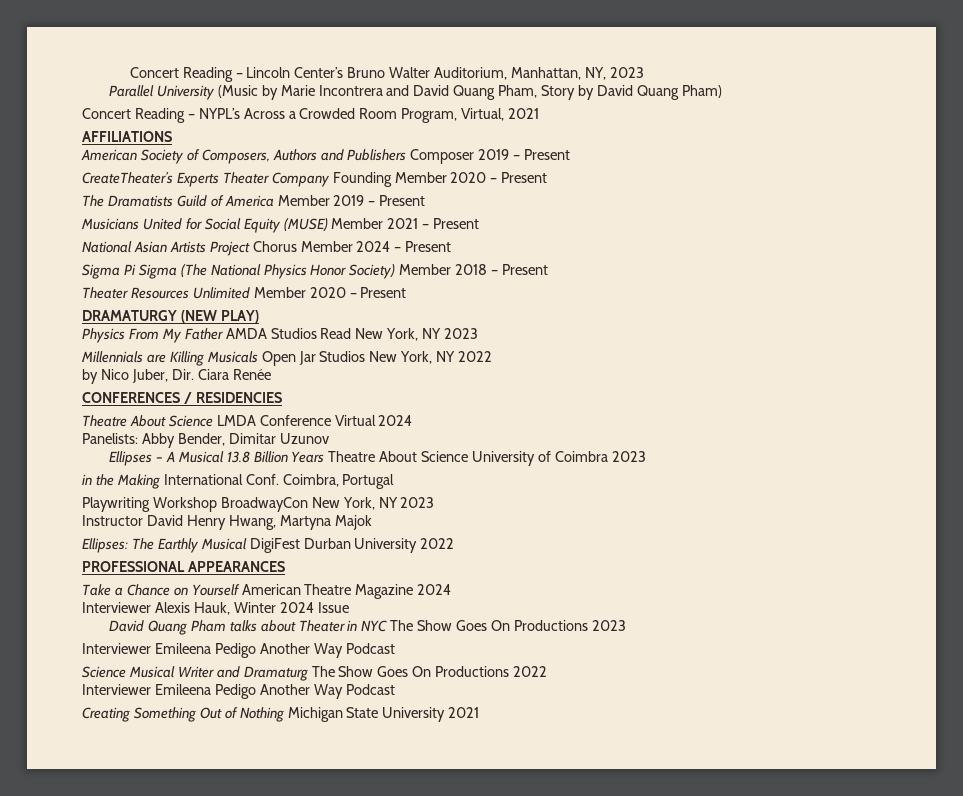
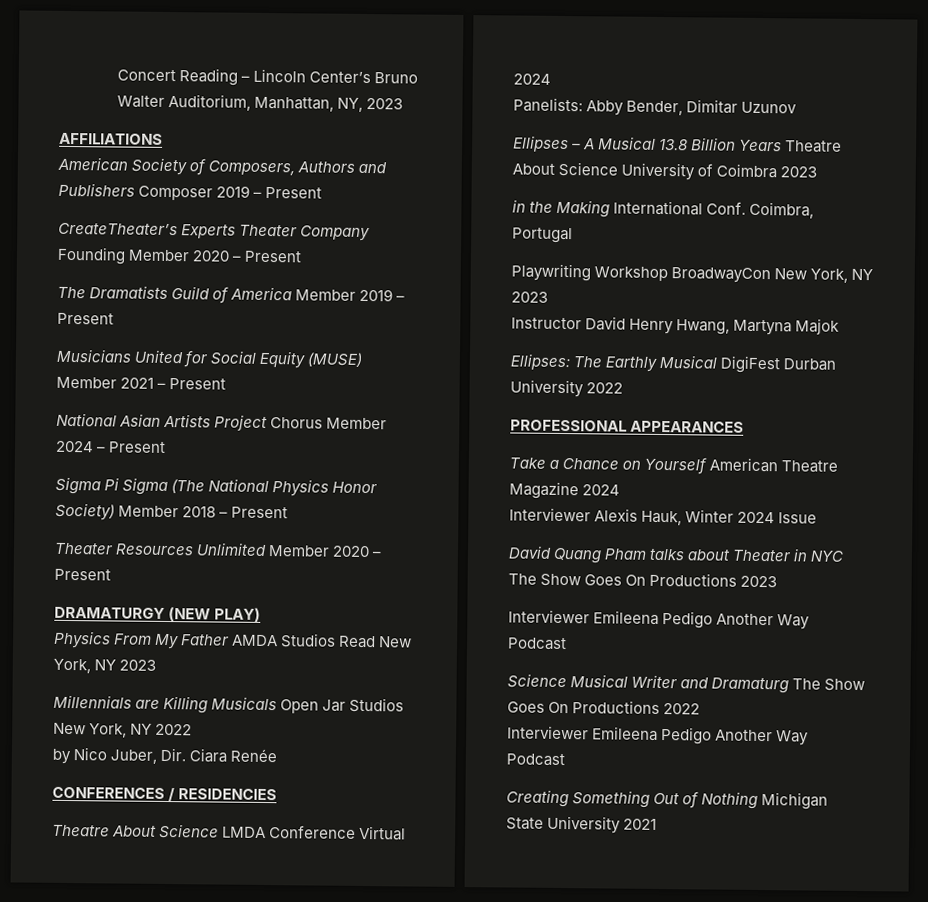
- Parallel University (Music by Marie Incontrera and David Quang Pham, Story by David Quang Pham)
- Concert Reading – NYPL’s Across a Crowded Room Program, Virtual, 2021

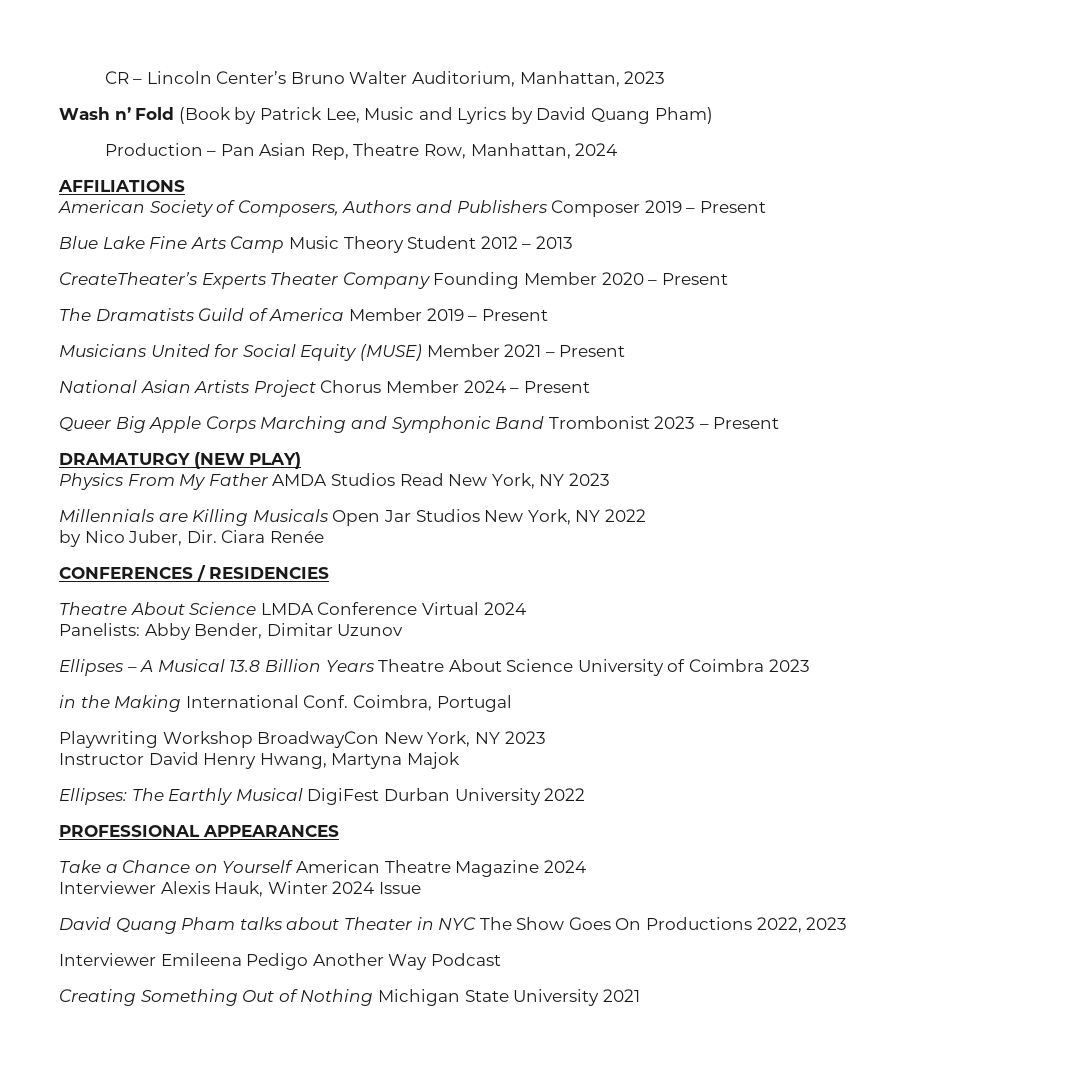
- Concert Reading – Lincoln Center’s Bruno Walter Auditorium, Manhattan, NY, 2023
+ CR – Lincoln Center’s Bruno Walter Auditorium, Manhattan, 2023
+ Wash n’ Fold (Book by Patrick Lee, Music and Lyrics by David Quang Pham)
+ Production – Pan Asian Rep, Theatre Row, Manhattan, 2024
+ Blue Lake Fine Arts Camp Music Theory Student 2012 – 2013
- Sigma Pi Sigma (The National Physics Honor Society) Member 2018 – Present
- Theater Resources Unlimited Member 2020 – Present
+ Queer Big Apple Corps Marching and Symphonic Band Trombonist 2023 – Present
- David Quang Pham talks about Theater in NYC The Show Goes On Productions 2023
+ David Quang Pham talks about Theater in NYC The Show Goes On Productions 2022, 2023
- Science Musical Writer and Dramaturg The Show Goes On Productions 2022
- Interviewer Emileena Pedigo Another Way Podcast

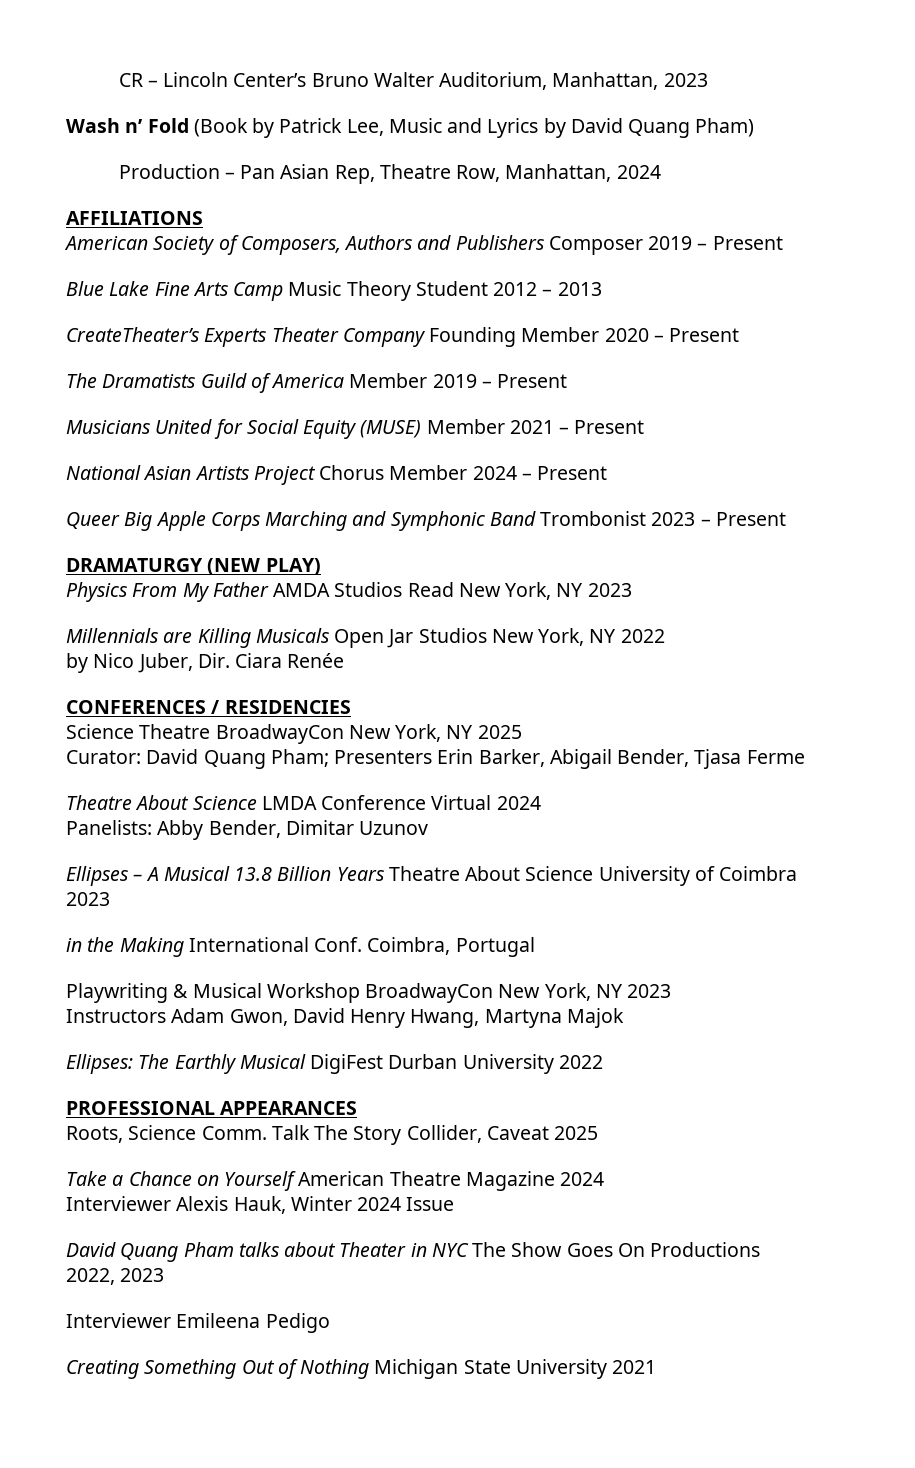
+ Science Theatre BroadwayCon New York, NY 2025
+ Curator: David Quang Pham; Presenters Erin Barker, Abigail Bender, Tjasa Ferme
- Playwriting Workshop BroadwayCon New York, NY 2023
+ Playwriting & Musical Workshop BroadwayCon New York, NY 2023
- Instructor David Henry Hwang, Martyna Majok
+ Instructors Adam Gwon, David Henry Hwang, Martyna Majok
+ Roots, Science Comm. Talk The Story Collider, Caveat 2025
- Interviewer Emileena Pedigo Another Way Podcast
+ Interviewer Emileena Pedigo

